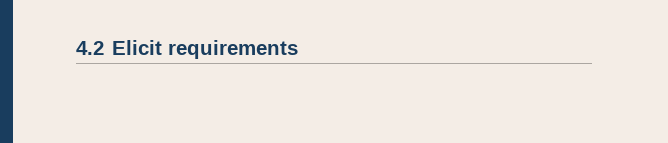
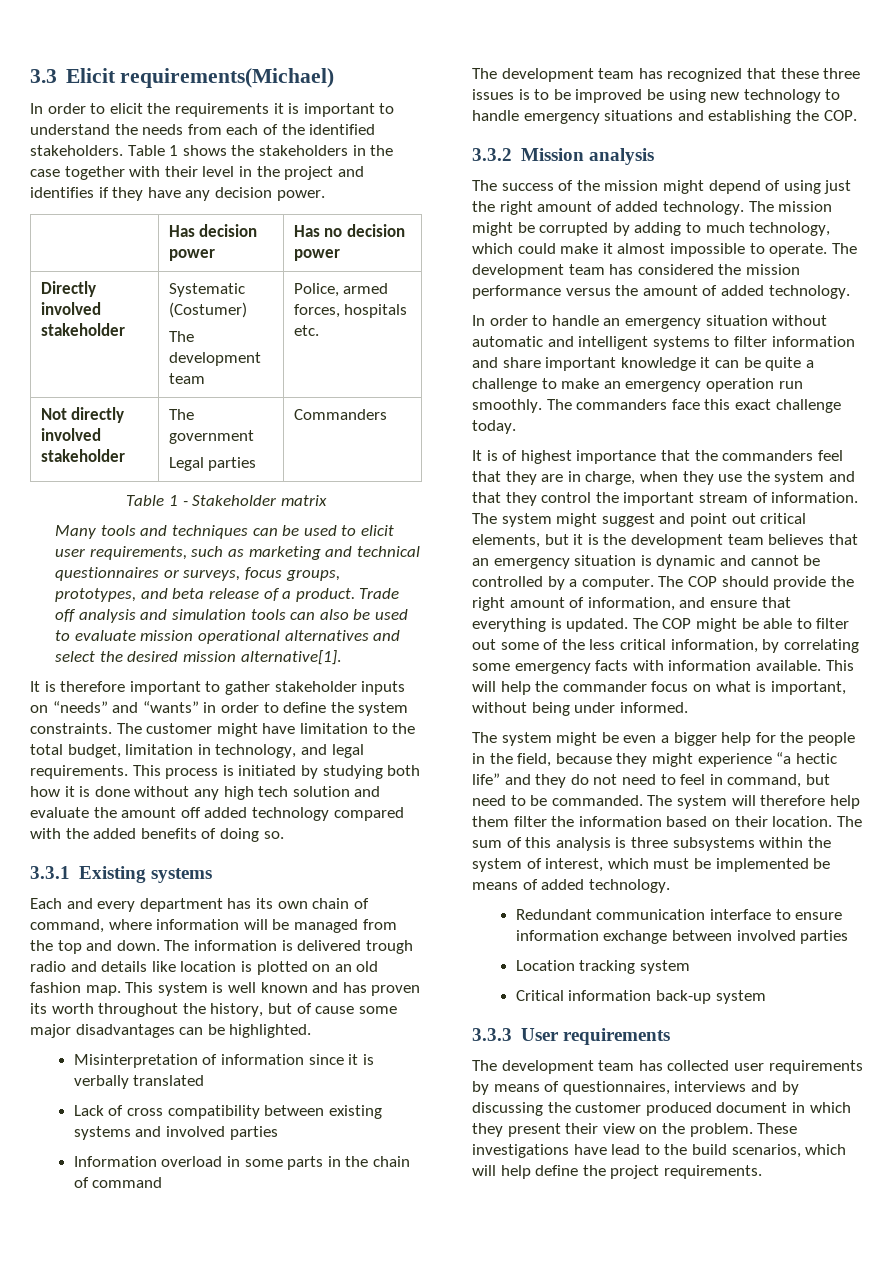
- 4.2 Elicit requirements
+ 3.3 Elicit requirements(Michael)
+ In order to elicit the requirements it is important to understand the needs from each of the identified stakeholders. Table 1 shows the stakeholders in the case together with their level in the project and identifies if they have any decision power.
+ | Has decision power | Has no decision power
+ Directly involved stakeholder | Systematic (Costumer)
+ The development team | Police, armed forces, hospitals etc.
+ Not directly involved stakeholder | The government
+ Legal parties | Commanders
+ Table 1 - Stakeholder matrix
+ Many tools and techniques can be used to elicit user requirements, such as marketing and technical questionnaires or surveys, focus groups, prototypes, and beta release of a product. Trade off analysis and simulation tools can also be used to evaluate mission operational alternatives and select the desired mission alternative[1].
+ It is therefore important to gather stakeholder inputs on “needs” and “wants” in order to define the system constraints. The customer might have limitation to the total budget, limitation in technology, and legal requirements. This process is initiated by studying both how it is done without any high tech solution and evaluate the amount off added technology compared with the added benefits of doing so.
+ 3.3.1 Existing systems
+ Each and every department has its own chain of command, where information will be managed from the top and down. The information is delivered trough radio and details like location is plotted on an old fashion map. This system is well known and has proven its worth throughout the history, but of cause some major disadvantages can be highlighted.
+ Misinterpretation of information since it is verbally translated
+ Lack of cross compatibility between existing systems and involved parties
+ Information overload in some parts in the chain of command
+ The development team has recognized that these three issues is to be improved be using new technology to handle emergency situations and establishing the COP.
+ 3.3.2 Mission analysis
+ The success of the mission might depend of using just the right amount of added technology. The mission might be corrupted by adding to much technology, which could make it almost impossible to operate. The development team has considered the mission performance versus the amount of added technology.
+ In order to handle an emergency situation without automatic and intelligent systems to filter information and share important knowledge it can be quite a challenge to make an emergency operation run smoothly. The commanders face this exact challenge today.
+ It is of highest importance that the commanders feel that they are in charge, when they use the system and that they control the important stream of information. The system might suggest and point out critical elements, but it is the development team believes that an emergency situation is dynamic and cannot be controlled by a computer. The COP should provide the right amount of information, and ensure that everything is updated. The COP might be able to filter out some of the less critical information, by correlating some emergency facts with information available. This will help the commander focus on what is important, without being under informed.
+ The system might be even a bigger help for the people in the field, because they might experience “a hectic life” and they do not need to feel in command, but need to be commanded. The system will therefore help them filter the information based on their location. The sum of this analysis is three subsystems within the system of interest, which must be implemented be means of added technology.
+ Redundant communication interface to ensure information exchange between involved parties
+ Location tracking system
+ Critical information back-up system
+ 3.3.3 User requirements
+ The development team has collected user requirements by means of questionnaires, interviews and by discussing the customer produced document in which they present their view on the problem. These investigations have lead to the build scenarios, which will help define the project requirements.

